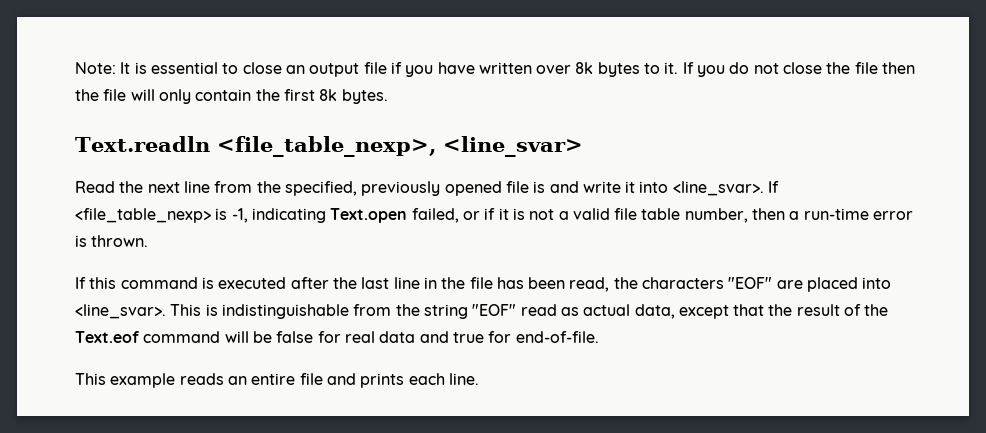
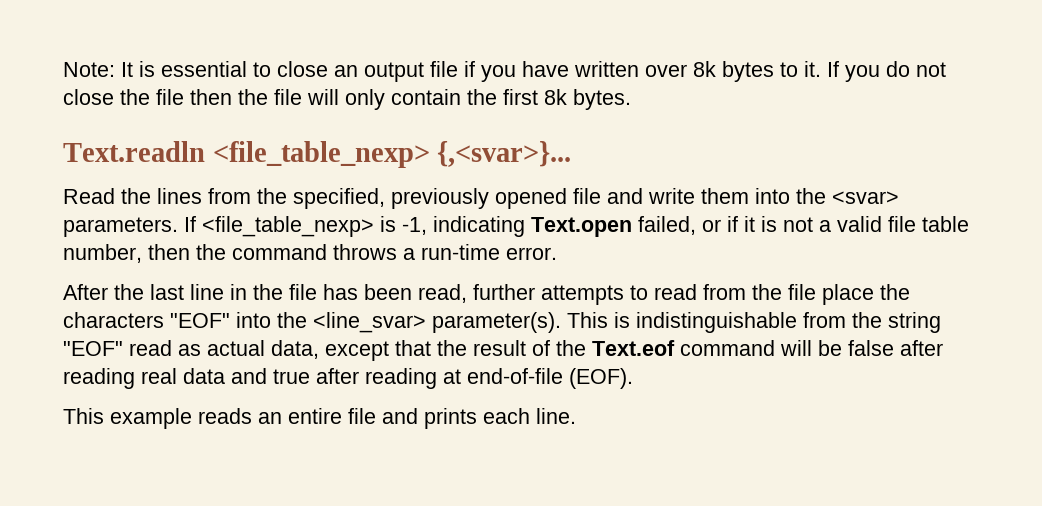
- Text.readln <file_table_nexp>, <line_svar>
+ Text.readln <file_table_nexp> {,<svar>}...
- Read the next line from the specified, previously opened file is and write it into <line_svar>.
+ Read the lines from the specified, previously opened file and write them into the <svar> parameters.
- If <file_table_nexp> is -1, indicating Text.open failed, or if it is not a valid file table number, then a run-time error is thrown.
- If this command is executed after the last line in the file has been read, the characters "EOF" are placed into <line_svar>.
+ If <file_table_nexp> is -1, indicating Text.open failed, or if it is not a valid file table number, then the command throws a run-time error.
+ After the last line in the file has been read, further attempts to read from the file place the characters "EOF" into the <line_svar> parameter(s).
- This is indistinguishable from the string "EOF" read as actual data, except that the result of the Text.eof command will be false for real data and true for end-of-file.
+ This is indistinguishable from the string "EOF" read as actual data, except that the result of the Text.eof command will be false after reading real data and true after reading at end-of-file (EOF).

